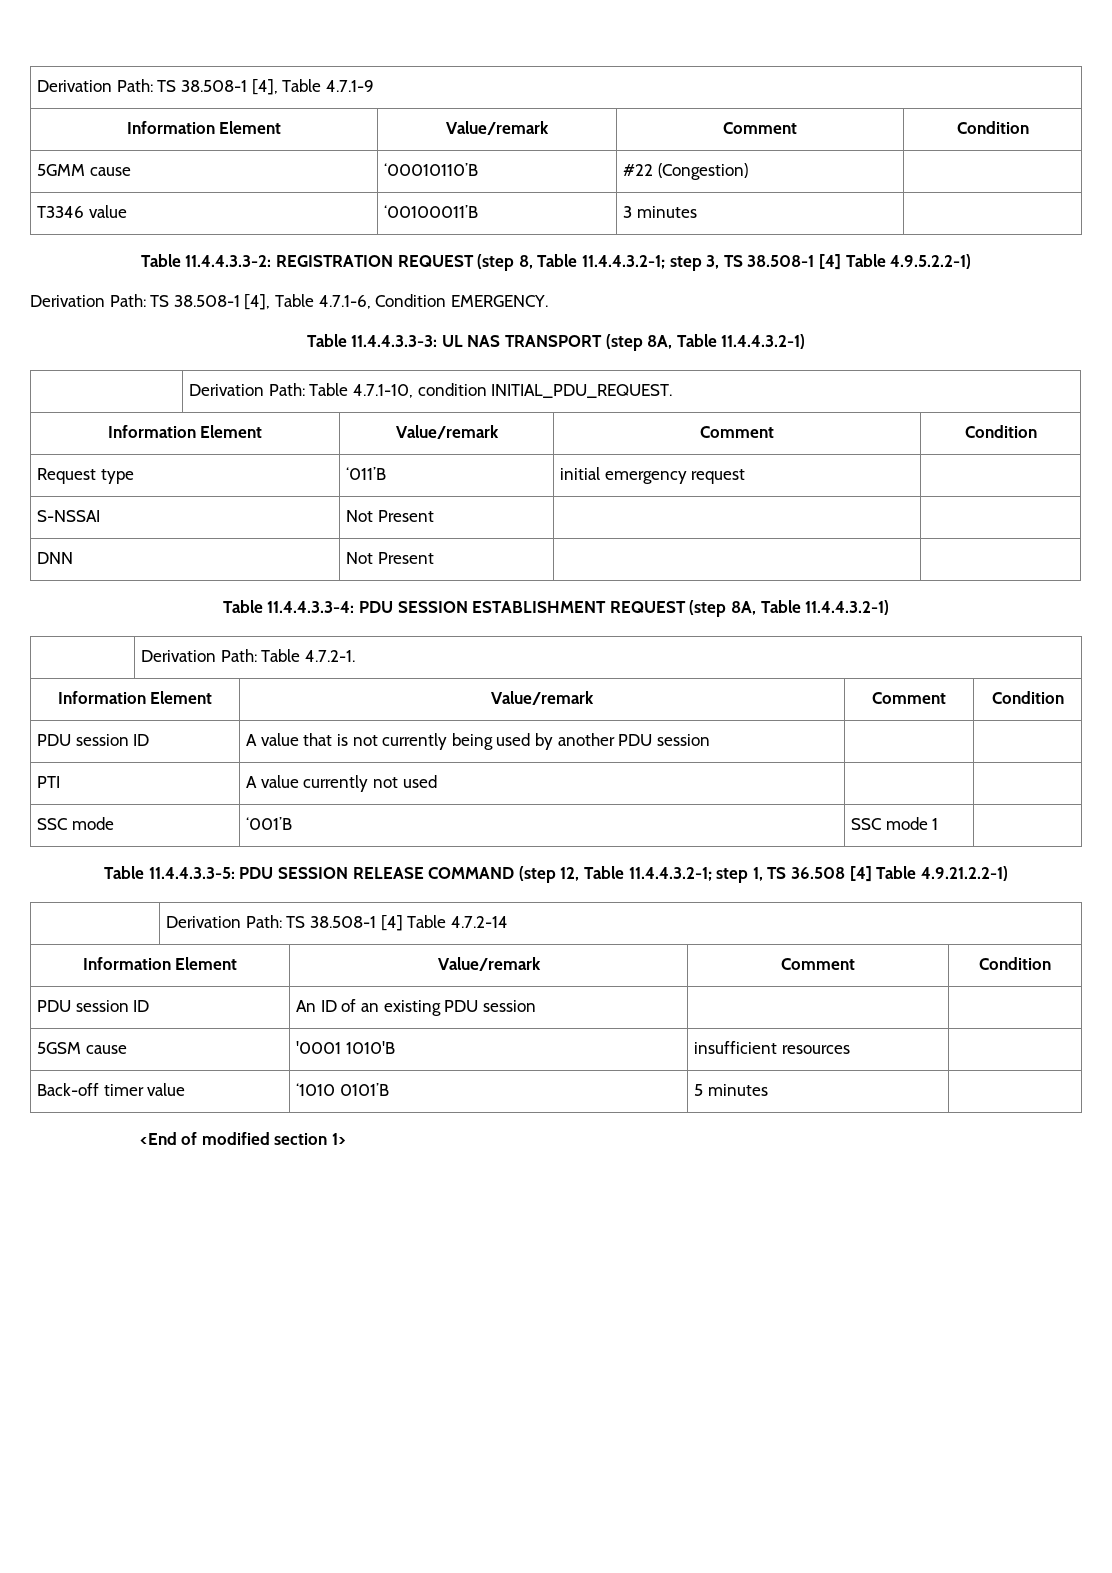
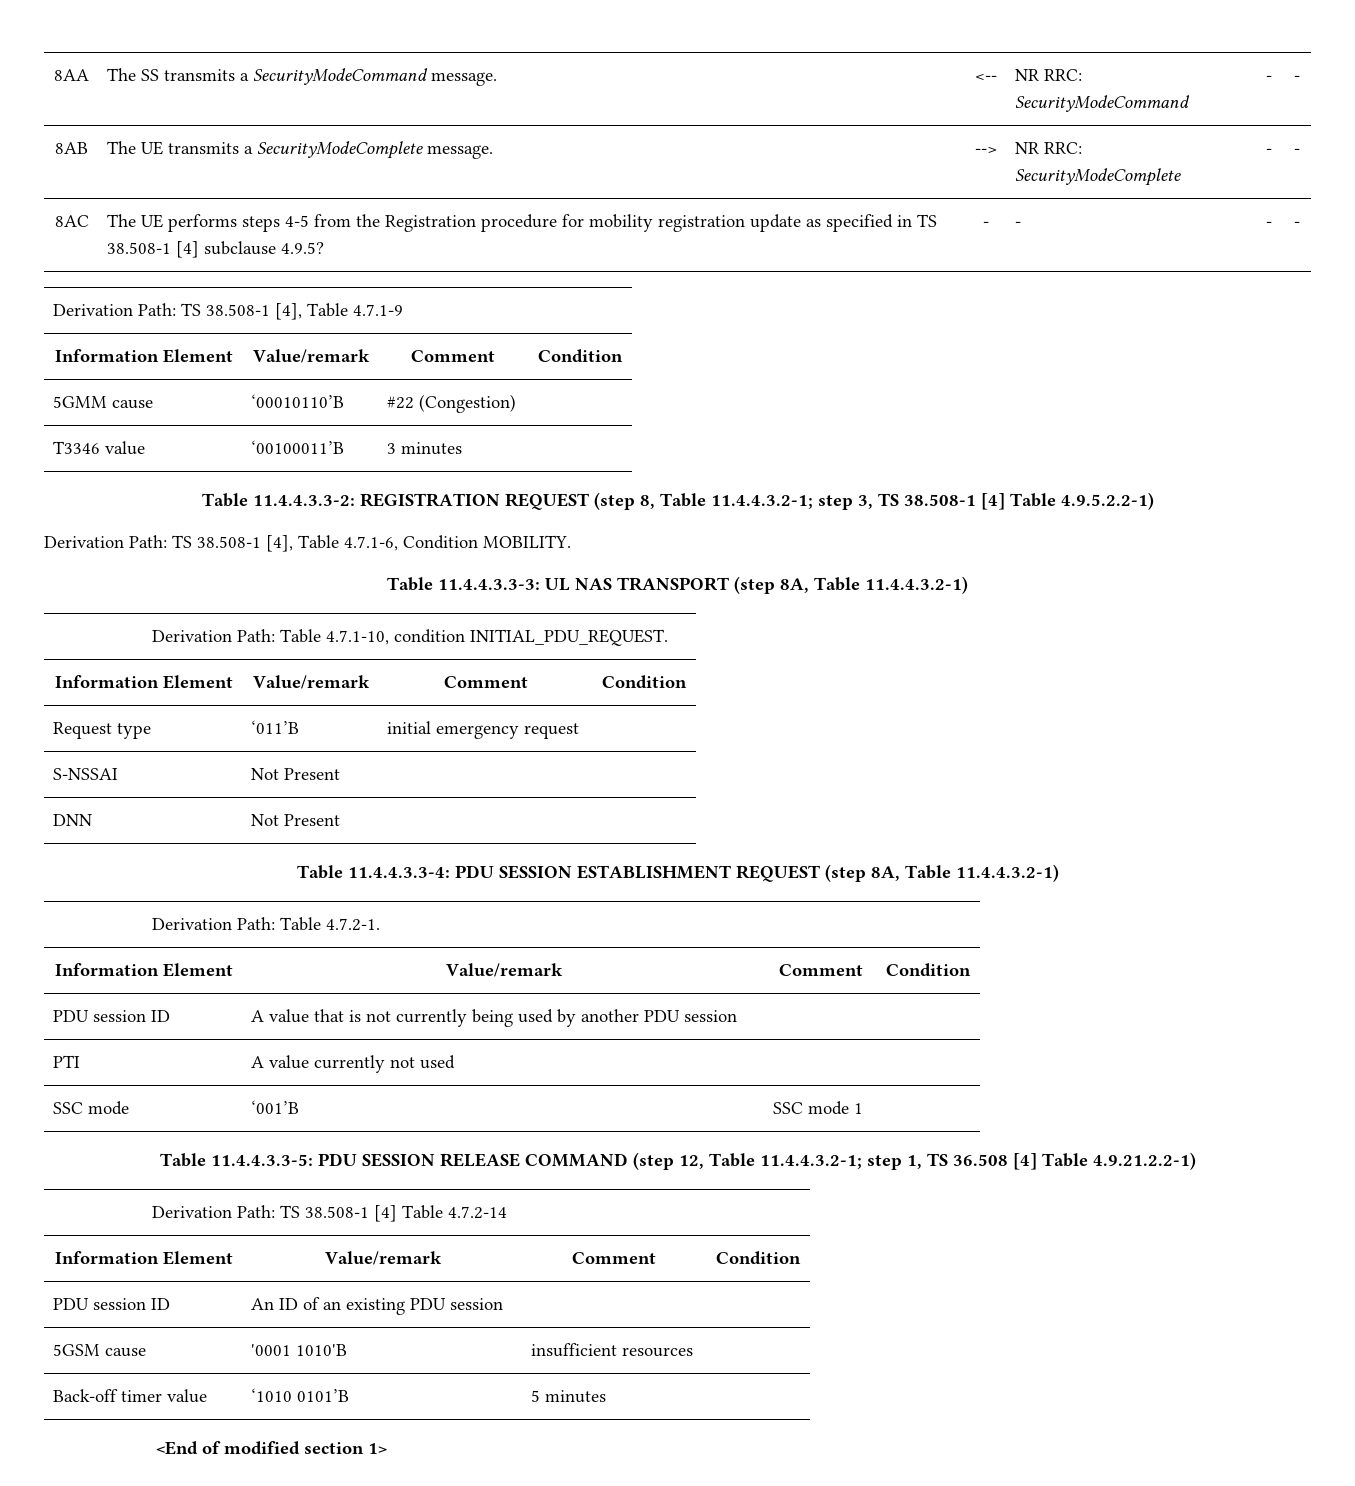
+ 8AA | The SS transmits a SecurityModeCommand message. | <-- | NR RRC: SecurityModeCommand | - | -
+ 8AB | The UE transmits a SecurityModeComplete message. | --> | NR RRC: SecurityModeComplete | - | -
+ 8AC | The UE performs steps 4-5 from the Registration procedure for mobility registration update as specified in TS 38.508-1 [4] subclause 4.9.5? | - | - | - | -
- Derivation Path: TS 38.508-1 [4], Table 4.7.1-6, Condition EMERGENCY.
+ Derivation Path: TS 38.508-1 [4], Table 4.7.1-6, Condition MOBILITY.

